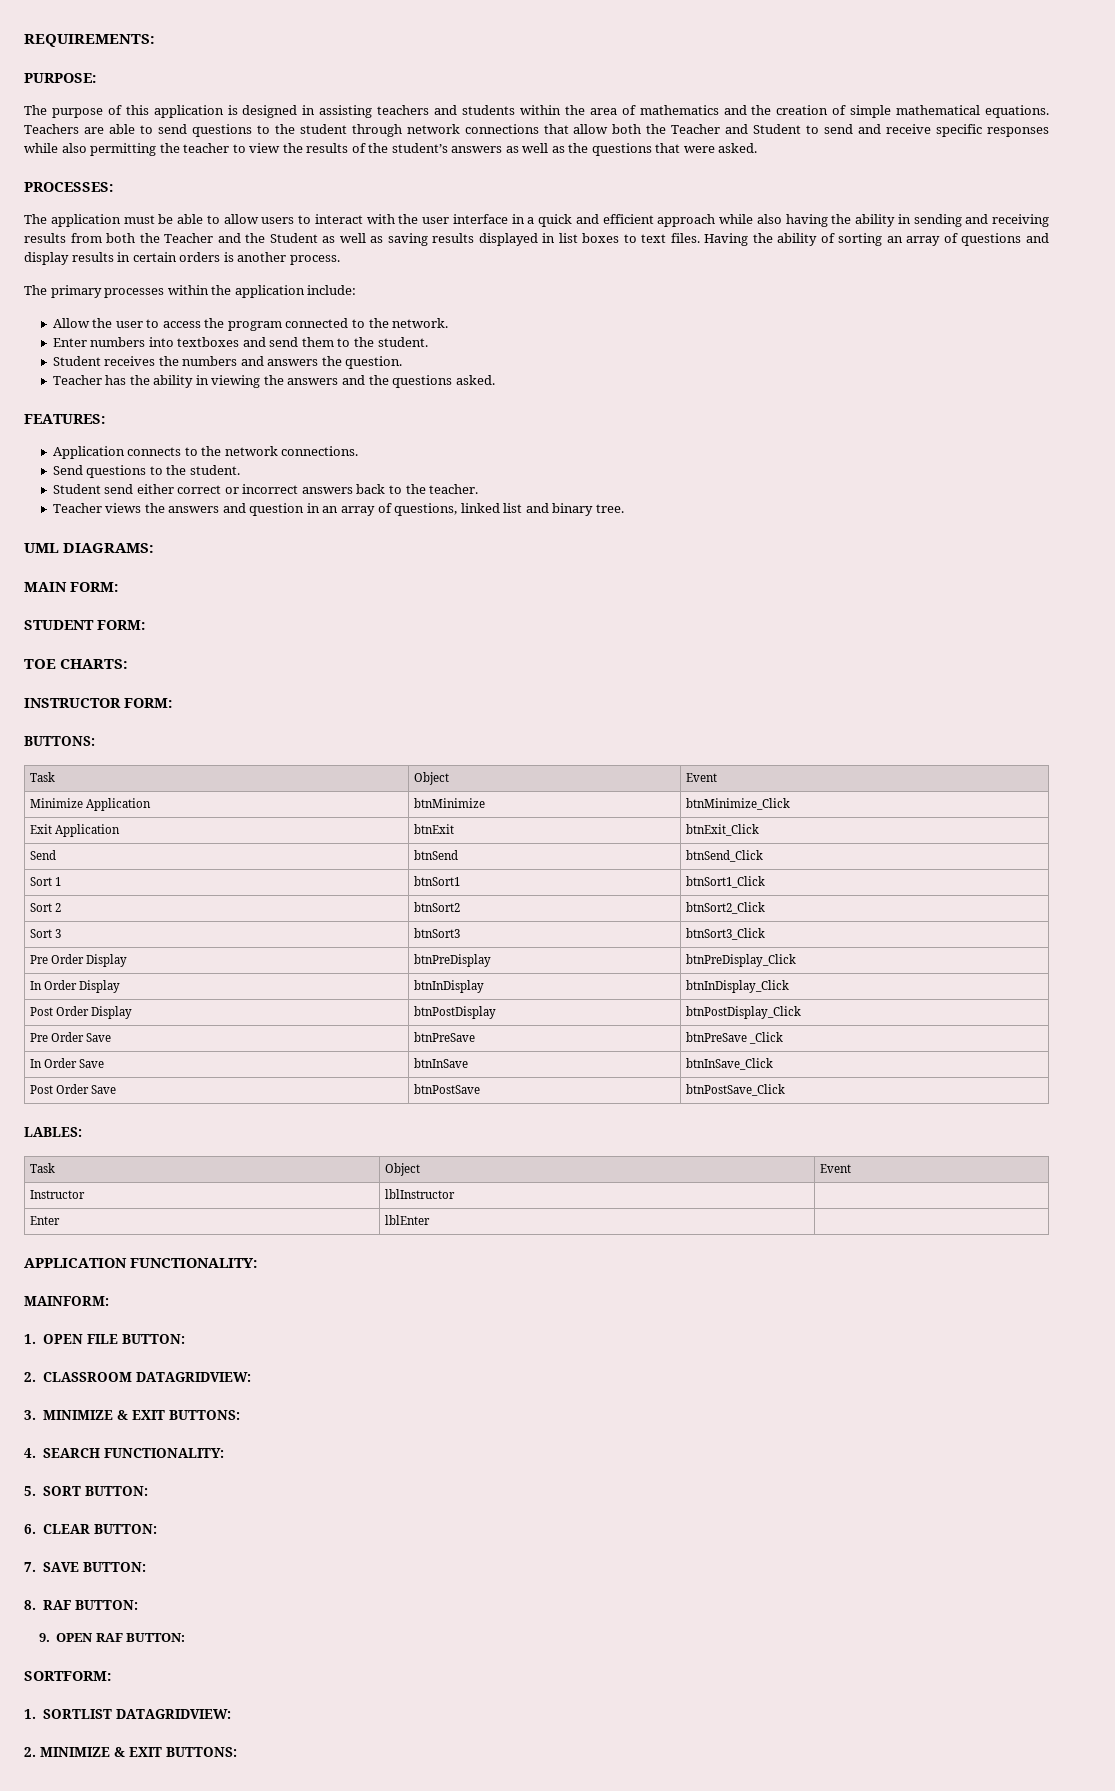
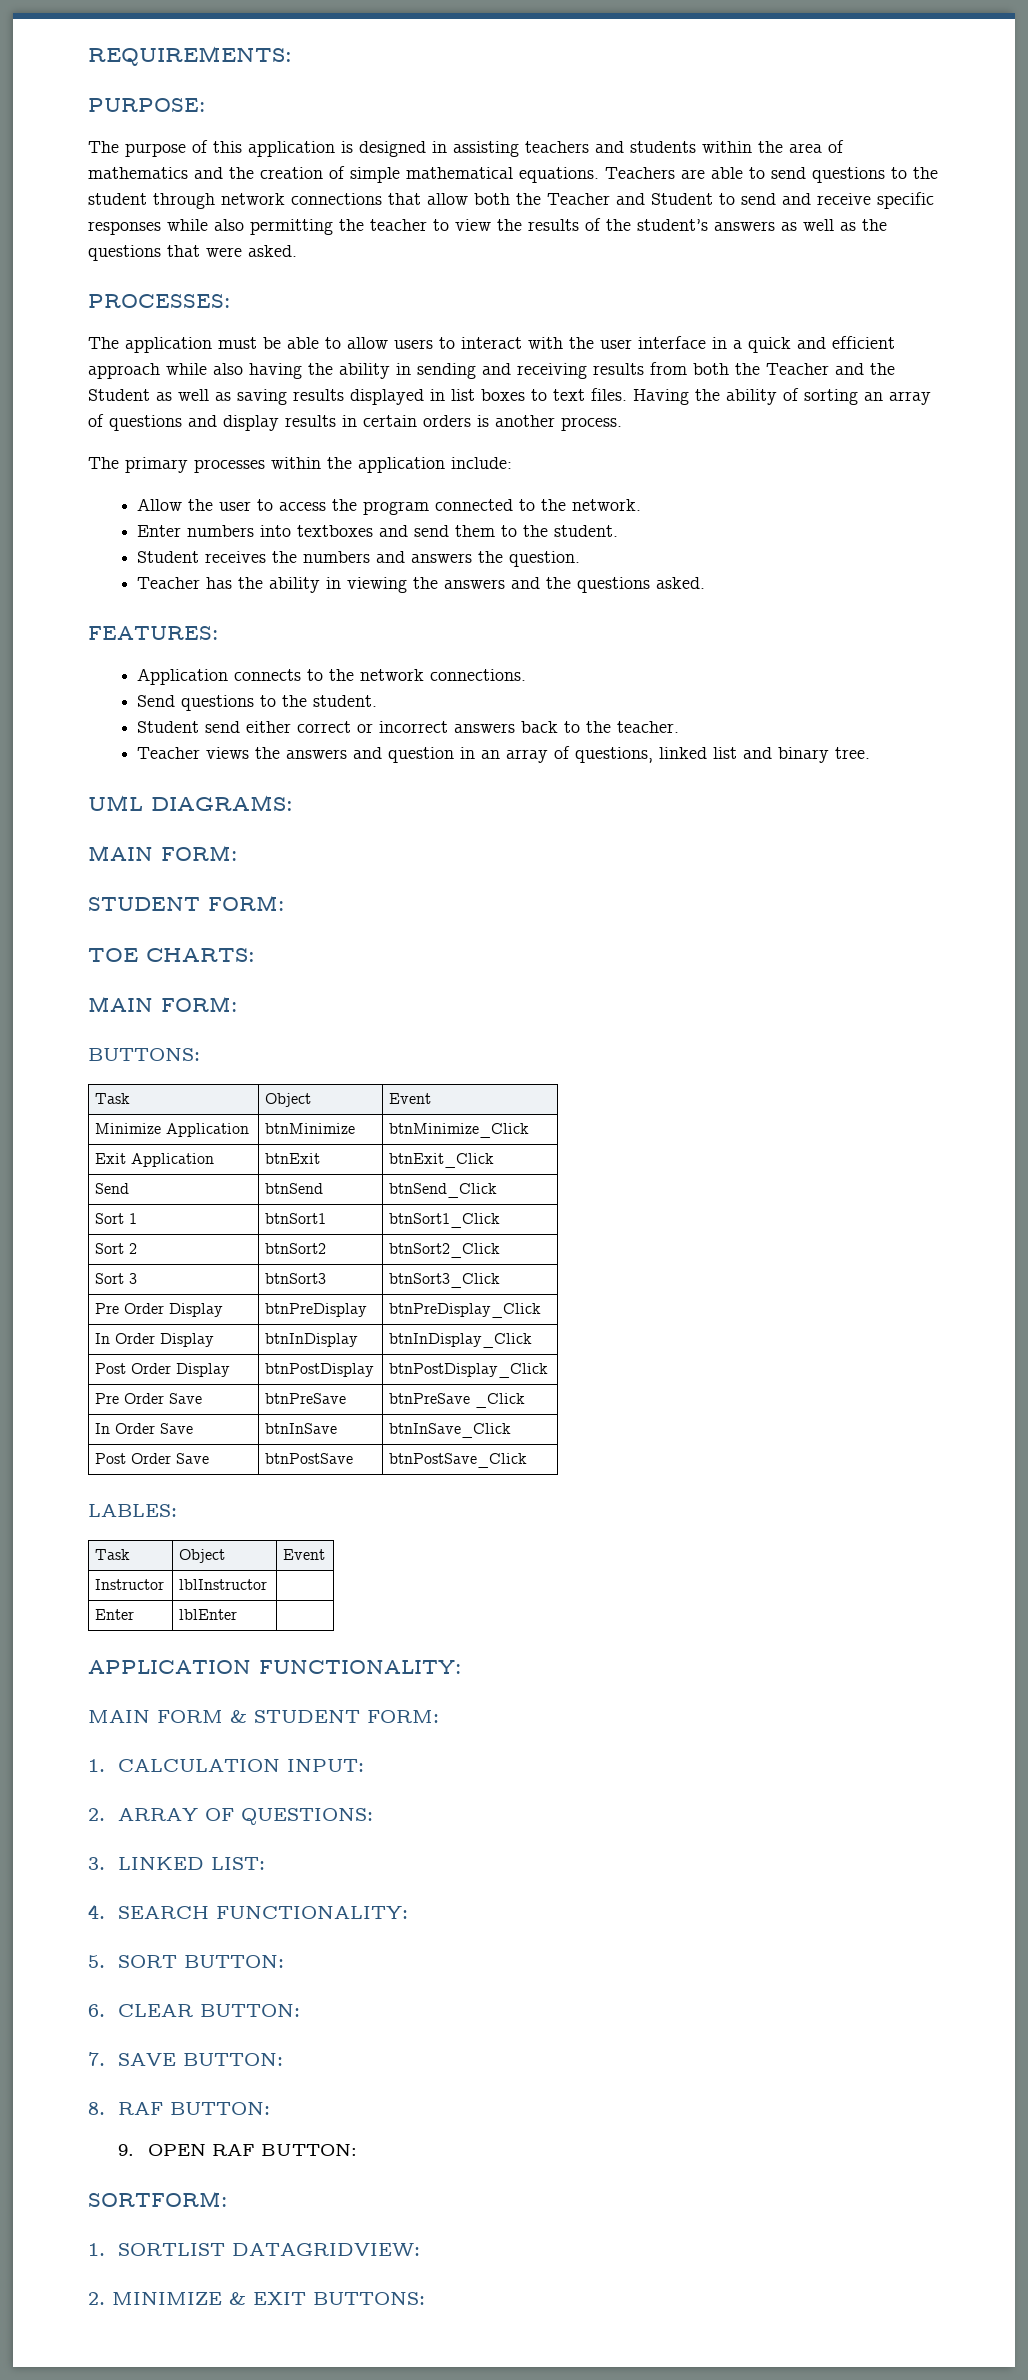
  TOE CHARTS:
- INSTRUCTOR FORM:
+ MAIN FORM:
- MAINFORM:
- 1. OPEN FILE BUTTON:
- 2. CLASSROOM DATAGRIDVIEW:
- 3. MINIMIZE & EXIT BUTTONS:
+ MAIN FORM & STUDENT FORM:
+ 1. CALCULATION INPUT:
+ 2. ARRAY OF QUESTIONS:
+ 3. LINKED LIST:

